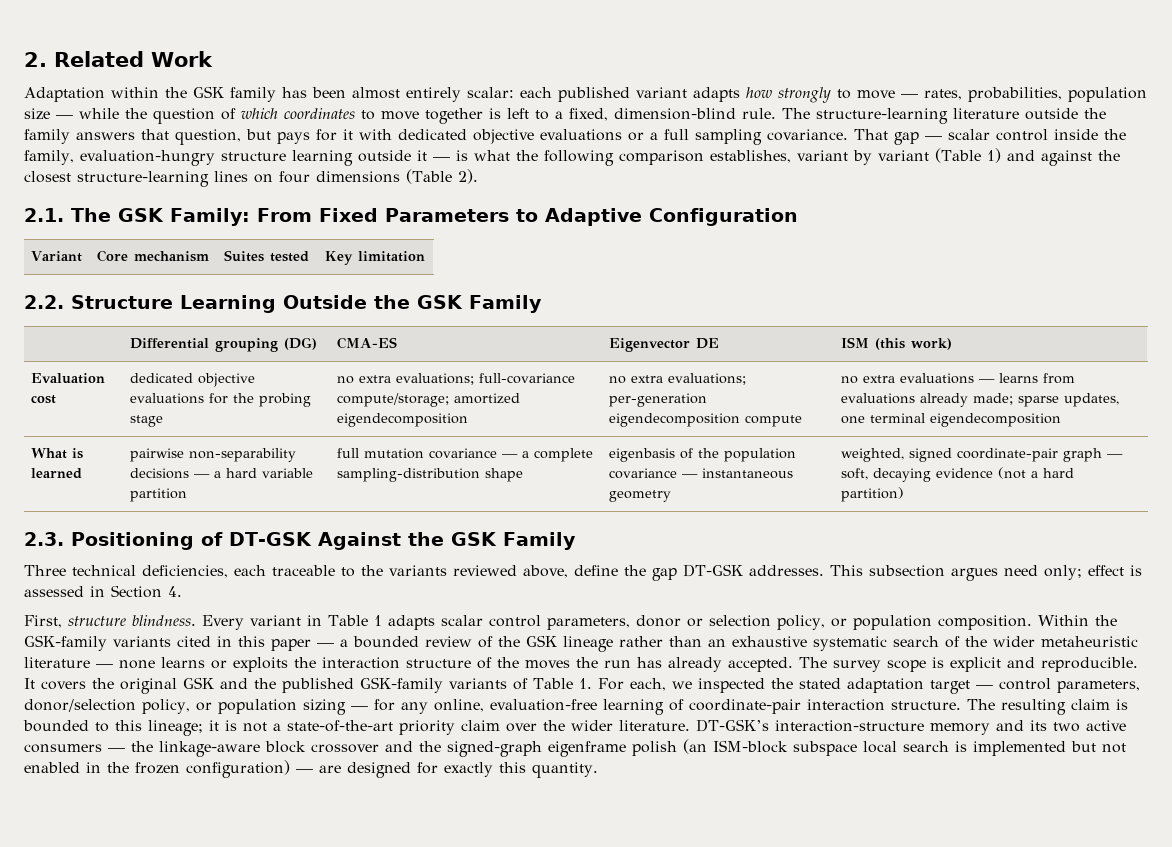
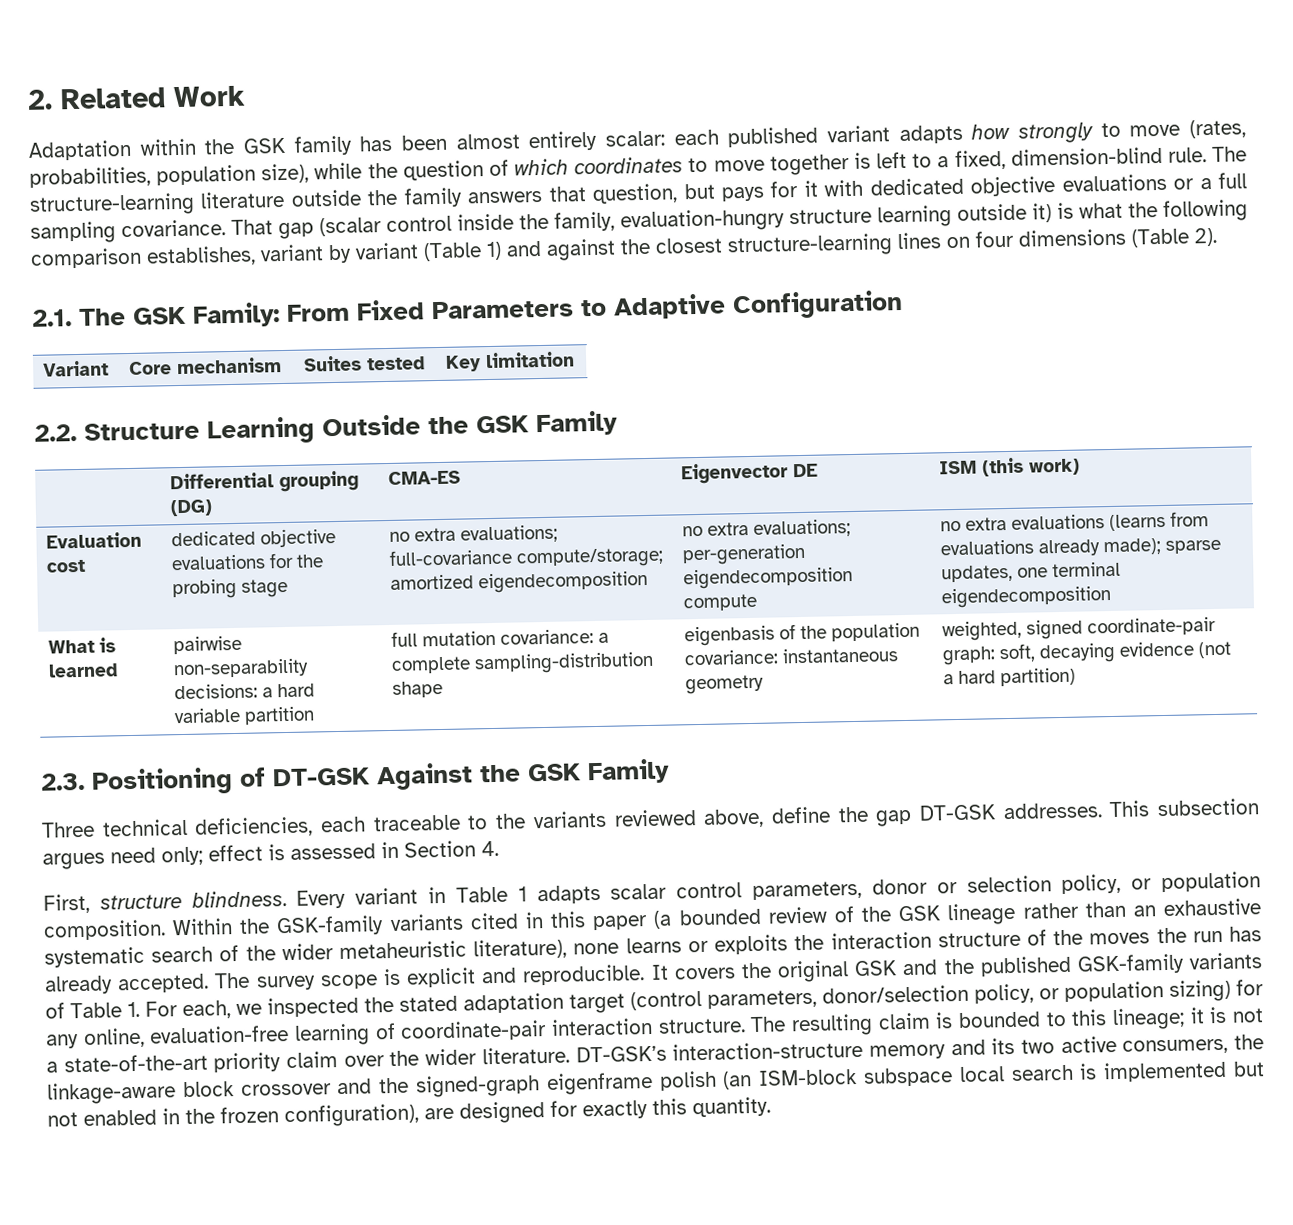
- Adaptation within the GSK family has been almost entirely scalar: each published variant adapts how strongly to move — rates, probabilities, population size — while the question of which coordinates to move together is left to a fixed, dimension-blind rule.
+ Adaptation within the GSK family has been almost entirely scalar: each published variant adapts how strongly to move (rates, probabilities, population size), while the question of which coordinates to move together is left to a fixed, dimension-blind rule.
- That gap — scalar control inside the family, evaluation-hungry structure learning outside it — is what the following comparison establishes, variant by variant (Table 1) and against the closest structure-learning lines on four dimensions (Table 2).
+ That gap (scalar control inside the family, evaluation-hungry structure learning outside it) is what the following comparison establishes, variant by variant (Table 1) and against the closest structure-learning lines on four dimensions (Table 2).
- Evaluation cost | dedicated objective evaluations for the probing stage | no extra evaluations; full-covariance compute/storage; amortized eigendecomposition | no extra evaluations; per-generation eigendecomposition compute | no extra evaluations — learns from evaluations already made; sparse updates, one terminal eigendecomposition
+ Evaluation cost | dedicated objective evaluations for the probing stage | no extra evaluations; full-covariance compute/storage; amortized eigendecomposition | no extra evaluations; per-generation eigendecomposition compute | no extra evaluations (learns from evaluations already made); sparse updates, one terminal eigendecomposition
- What is learned | pairwise non-separability decisions — a hard variable partition | full mutation covariance — a complete sampling-distribution shape | eigenbasis of the population covariance — instantaneous geometry | weighted, signed coordinate-pair graph — soft, decaying evidence (not a hard partition)
+ What is learned | pairwise non-separability decisions: a hard variable partition | full mutation covariance: a complete sampling-distribution shape | eigenbasis of the population covariance: instantaneous geometry | weighted, signed coordinate-pair graph: soft, decaying evidence (not a hard partition)
- Within the GSK-family variants cited in this paper — a bounded review of the GSK lineage rather than an exhaustive systematic search of the wider metaheuristic literature — none learns or exploits the interaction structure of the moves the run has already accepted.
+ Within the GSK-family variants cited in this paper (a bounded review of the GSK lineage rather than an exhaustive systematic search of the wider metaheuristic literature), none learns or exploits the interaction structure of the moves the run has already accepted.
- It covers the original GSK and the published GSK-family variants of Table 1. For each, we inspected the stated adaptation target — control parameters, donor/selection policy, or population sizing — for any online, evaluation-free learning of coordinate-pair interaction structure.
+ It covers the original GSK and the published GSK-family variants of Table 1. For each, we inspected the stated adaptation target (control parameters, donor/selection policy, or population sizing) for any online, evaluation-free learning of coordinate-pair interaction structure.
- DT-GSK’s interaction-structure memory and its two active consumers — the linkage-aware block crossover and the signed-graph eigenframe polish (an ISM-block subspace local search is implemented but not enabled in the frozen configuration) — are designed for exactly this quantity.
+ DT-GSK’s interaction-structure memory and its two active consumers, the linkage-aware block crossover and the signed-graph eigenframe polish (an ISM-block subspace local search is implemented but not enabled in the frozen configuration), are designed for exactly this quantity.

